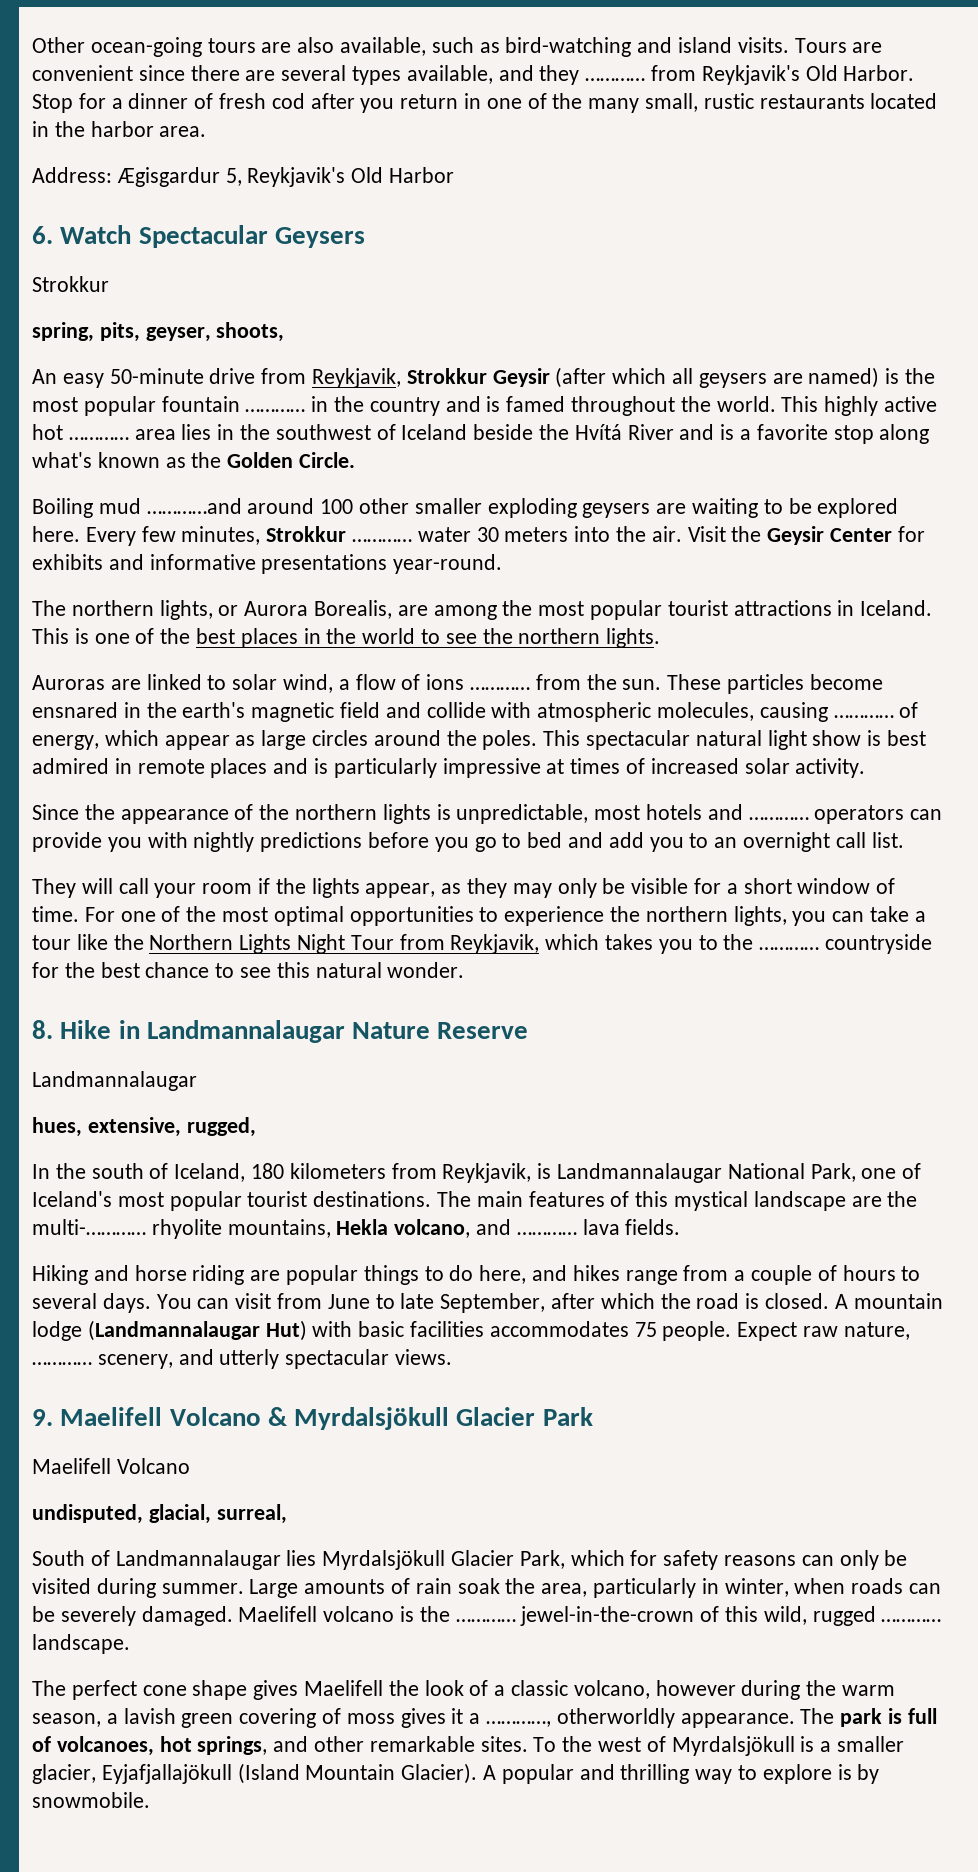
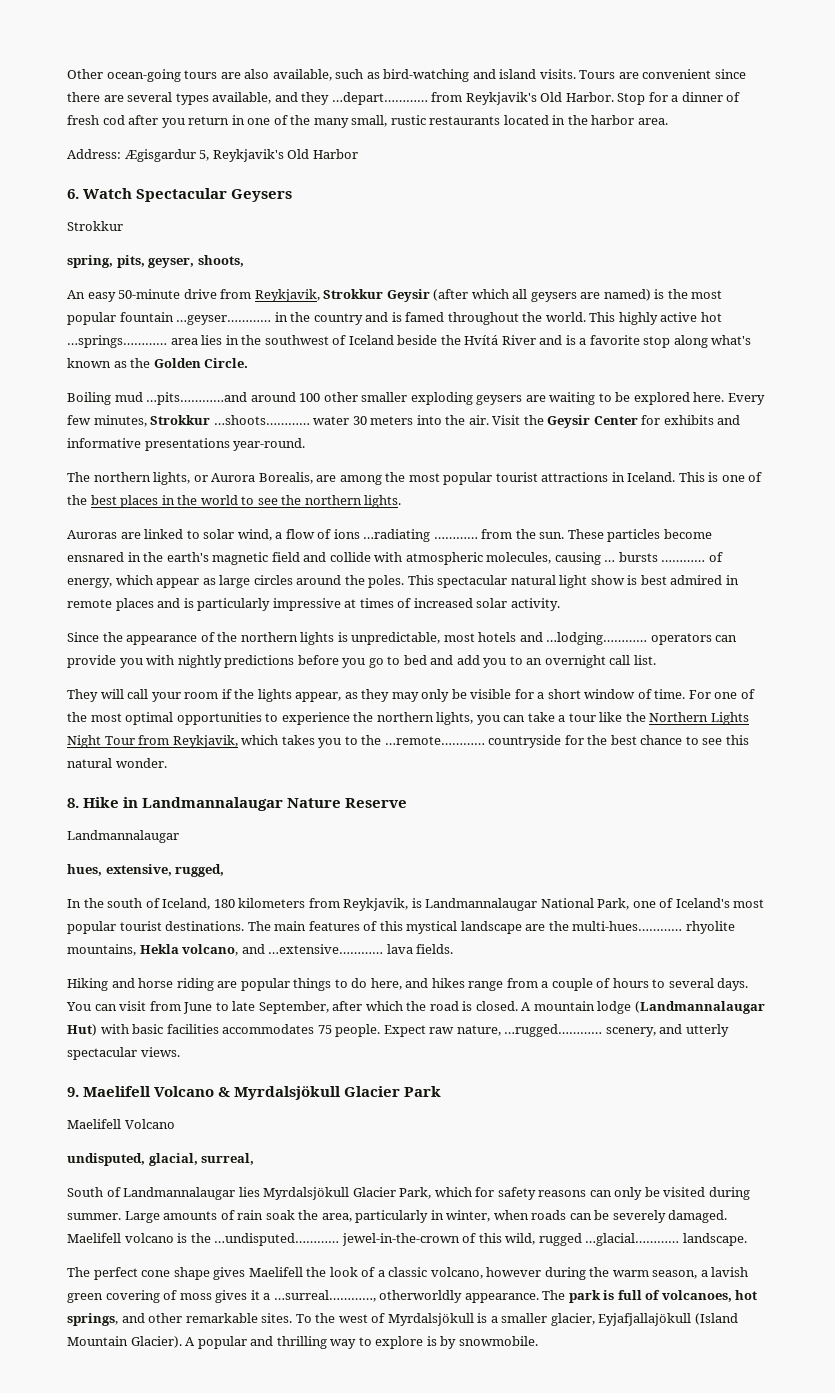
- Tours are convenient since there are several types available, and they ………… from Reykjavik's Old Harbor.
+ Tours are convenient since there are several types available, and they …depart………… from Reykjavik's Old Harbor.
- An easy 50-minute drive from Reykjavik, Strokkur Geysir (after which all geysers are named) is the most popular fountain ………… in the country and is famed throughout the world.
+ An easy 50-minute drive from Reykjavik, Strokkur Geysir (after which all geysers are named) is the most popular fountain …geyser………… in the country and is famed throughout the world.
- This highly active hot ………… area lies in the southwest of Iceland beside the Hvítá River and is a favorite stop along what's known as the Golden Circle.
+ This highly active hot …springs………… area lies in the southwest of Iceland beside the Hvítá River and is a favorite stop along what's known as the Golden Circle.
- Boiling mud …………and around 100 other smaller exploding geysers are waiting to be explored here.
+ Boiling mud …pits…………and around 100 other smaller exploding geysers are waiting to be explored here.
- Every few minutes, Strokkur ………… water 30 meters into the air.
+ Every few minutes, Strokkur …shoots………… water 30 meters into the air.
- Auroras are linked to solar wind, a flow of ions ………… from the sun.
+ Auroras are linked to solar wind, a flow of ions …radiating ………… from the sun.
- These particles become ensnared in the earth's magnetic field and collide with atmospheric molecules, causing ………… of energy, which appear as large circles around the poles.
+ These particles become ensnared in the earth's magnetic field and collide with atmospheric molecules, causing … bursts ………… of energy, which appear as large circles around the poles.
- Since the appearance of the northern lights is unpredictable, most hotels and ………… operators can provide you with nightly predictions before you go to bed and add you to an overnight call list.
+ Since the appearance of the northern lights is unpredictable, most hotels and …lodging………… operators can provide you with nightly predictions before you go to bed and add you to an overnight call list.
- For one of the most optimal opportunities to experience the northern lights, you can take a tour like the Northern Lights Night Tour from Reykjavik, which takes you to the ………… countryside for the best chance to see this natural wonder.
+ For one of the most optimal opportunities to experience the northern lights, you can take a tour like the Northern Lights Night Tour from Reykjavik, which takes you to the …remote………… countryside for the best chance to see this natural wonder.
- The main features of this mystical landscape are the multi-………… rhyolite mountains, Hekla volcano, and ………… lava fields.
+ The main features of this mystical landscape are the multi-hues………… rhyolite mountains, Hekla volcano, and …extensive………… lava fields.
- Expect raw nature, ………… scenery, and utterly spectacular views.
+ Expect raw nature, …rugged………… scenery, and utterly spectacular views.
- Maelifell volcano is the ………… jewel-in-the-crown of this wild, rugged ………… landscape.
+ Maelifell volcano is the …undisputed………… jewel-in-the-crown of this wild, rugged …glacial………… landscape.
- The perfect cone shape gives Maelifell the look of a classic volcano, however during the warm season, a lavish green covering of moss gives it a …………, otherworldly appearance.
+ The perfect cone shape gives Maelifell the look of a classic volcano, however during the warm season, a lavish green covering of moss gives it a …surreal…………, otherworldly appearance.

